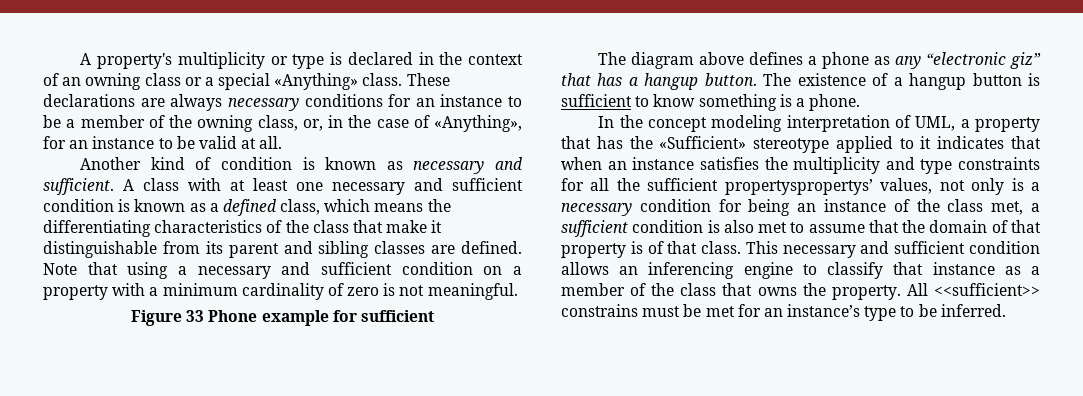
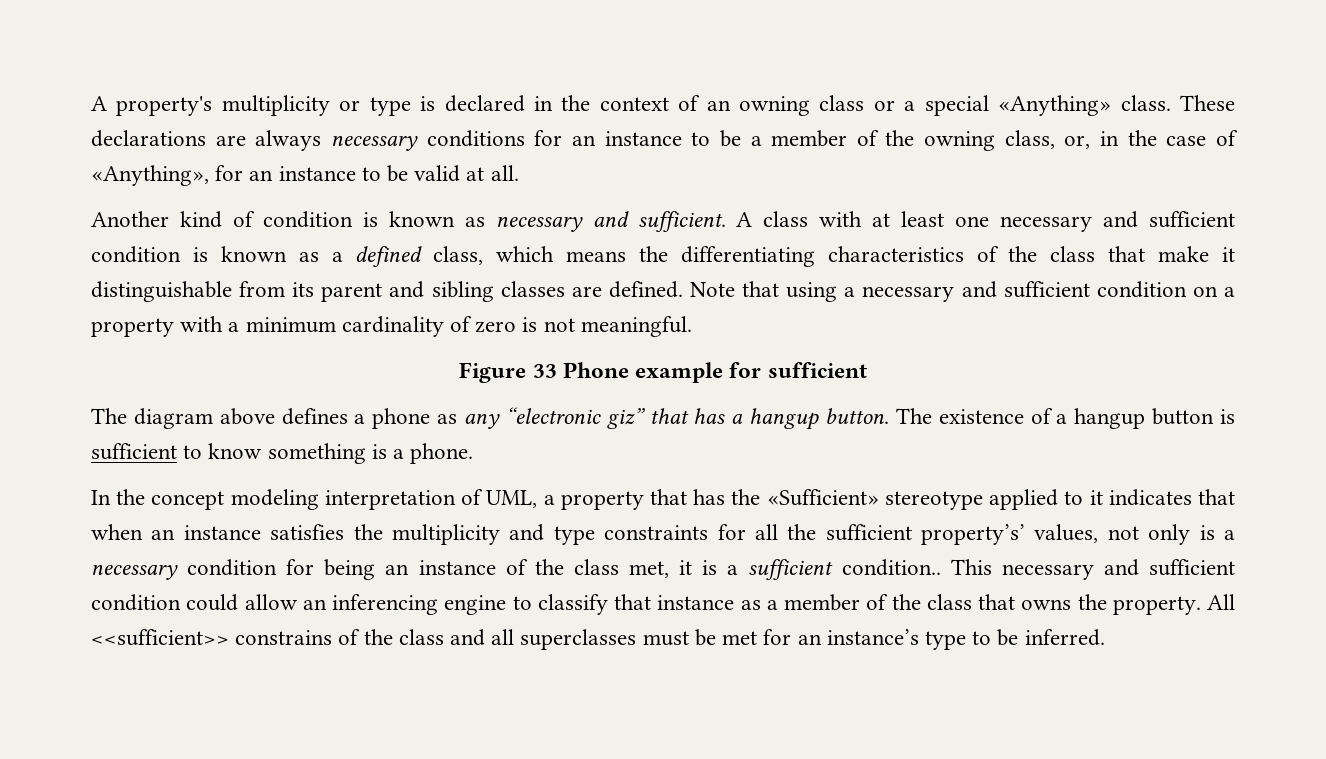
- In the concept modeling interpretation of UML, a property that has the «Sufficient» stereotype applied to it indicates that when an instance satisfies the multiplicity and type constraints for all the sufficient propertyspropertys’ values, not only is a necessary condition for being an instance of the class met, a sufficient condition is also met to assume that the domain of that property is of that class.
+ In the concept modeling interpretation of UML, a property that has the «Sufficient» stereotype applied to it indicates that when an instance satisfies the multiplicity and type constraints for all the sufficient property’s’ values, not only is a necessary condition for being an instance of the class met, it is a sufficient condition..
- This necessary and sufficient condition allows an inferencing engine to classify that instance as a member of the class that owns the property.
+ This necessary and sufficient condition could allow an inferencing engine to classify that instance as a member of the class that owns the property.
- All <<sufficient>> constrains must be met for an instance’s type to be inferred.
+ All <<sufficient>> constrains of the class and all superclasses must be met for an instance’s type to be inferred.

